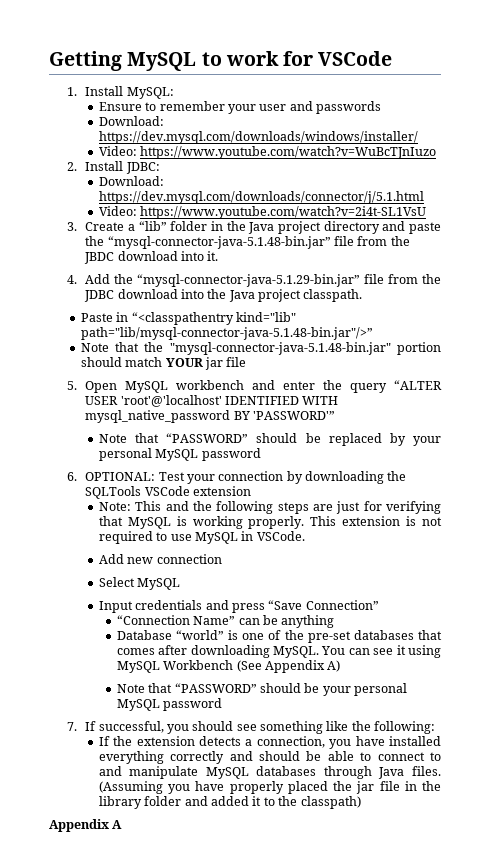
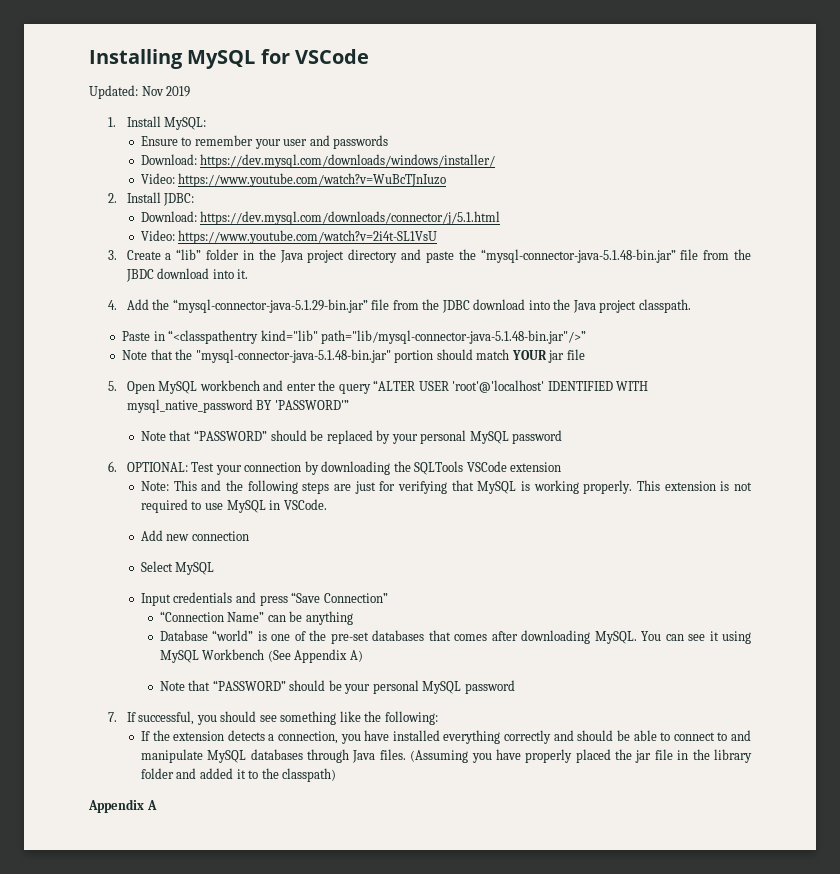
- Getting MySQL to work for VSCode
+ Installing MySQL for VSCode
+ Updated: Nov 2019

